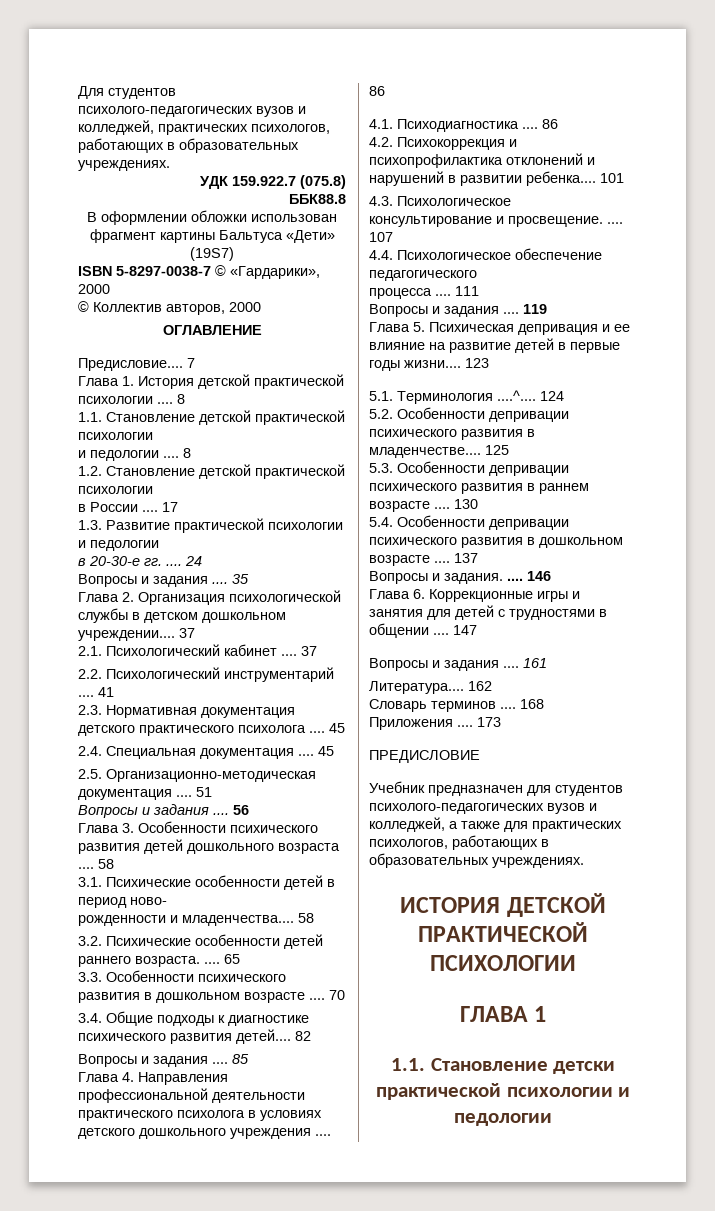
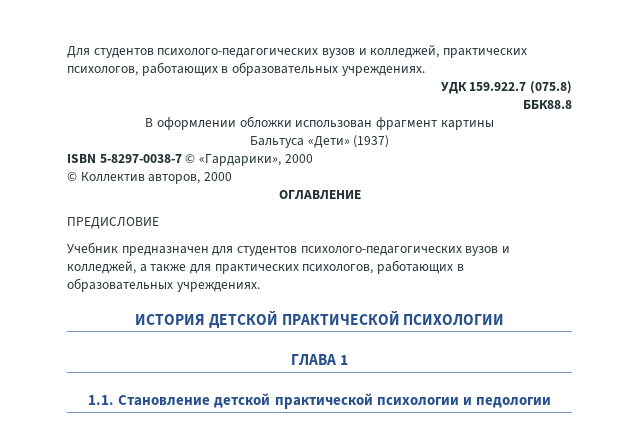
- В оформлении обложки использован фрагмент картины Бальтуса «Дети» (19S7)
+ В оформлении обложки использован фрагмент картины
+ Бальтуса «Дети» (1937)
- Предисловие.... 7
- Глава 1. История детской практической психологии .... 8
- 1.1. Становление детской практической психологии
- и педологии .... 8
- 1.2. Становление детской практической психологии
- в России .... 17
- 1.3. Развитие практической психологии и педологии
- в 20-30-е гг. .... 24
- Вопросы и задания .... 35
- Глава 2. Организация психологической службы в детском дошкольном учреждении.... 37
- 2.1. Психологический кабинет .... 37
- 2.2. Психологический инструментарий .... 41
- 2.3. Нормативная документация детского практического психолога .... 45
- 2.4. Специальная документация .... 45
- 2.5. Организационно-методическая документация .... 51
- Вопросы и задания .... 56
- Глава 3. Особенности психического развития детей дошкольного возраста .... 58
- 3.1. Психические особенности детей в период ново-
- рожденности и младенчества.... 58
- 3.2. Психические особенности детей раннего возраста. .... 65
- 3.3. Особенности психического развития в дошкольном возрасте .... 70
- 3.4. Общие подходы к диагностике психического развития детей.... 82
- Вопросы и задания .... 85
- Глава 4. Направления профессиональной деятельности практического психолога в условиях детского дошкольного учреждения .... 86
- 4.1. Психодиагностика .... 86
- 4.2. Психокоррекция и психопрофилактика отклонений и нарушений в развитии ребенка.... 101
- 4.3. Психологическое консультирование и просвещение. .... 107
- 4.4. Психологическое обеспечение педагогического
- процесса .... 111
- Вопросы и задания .... 119
- Глава 5. Психическая депривация и ее влияние на развитие детей в первые годы жизни.... 123
- 5.1. Терминология ....^.... 124
- 5.2. Особенности депривации психического развития в младенчестве.... 125
- 5.3. Особенности депривации психического развития в раннем возрасте .... 130
- 5.4. Особенности депривации психического развития в дошкольном возрасте .... 137
- Вопросы и задания. .... 146
- Глава 6. Коррекционные игры и занятия для детей с трудностями в общении .... 147
- Вопросы и задания .... 161
- Литература.... 162
- Словарь терминов .... 168
- Приложения .... 173
- 1.1. Становление детски практической психологии и педологии
+ 1.1. Становление детской практической психологии и педологии

